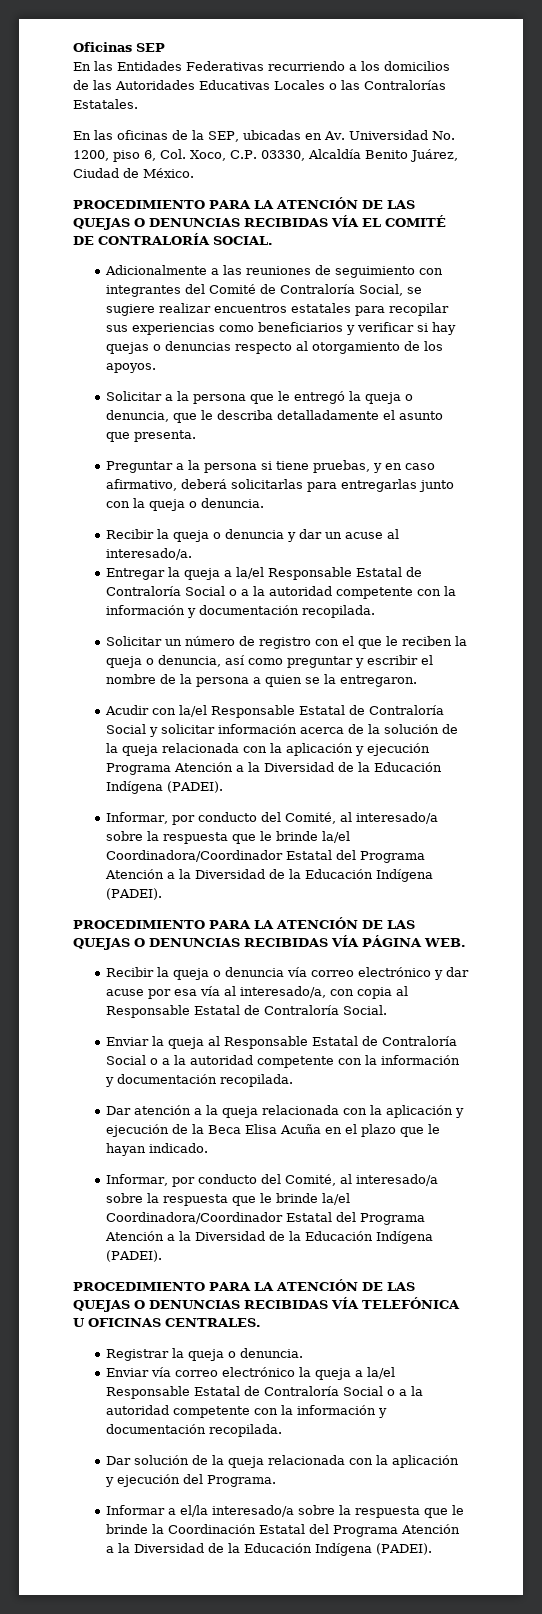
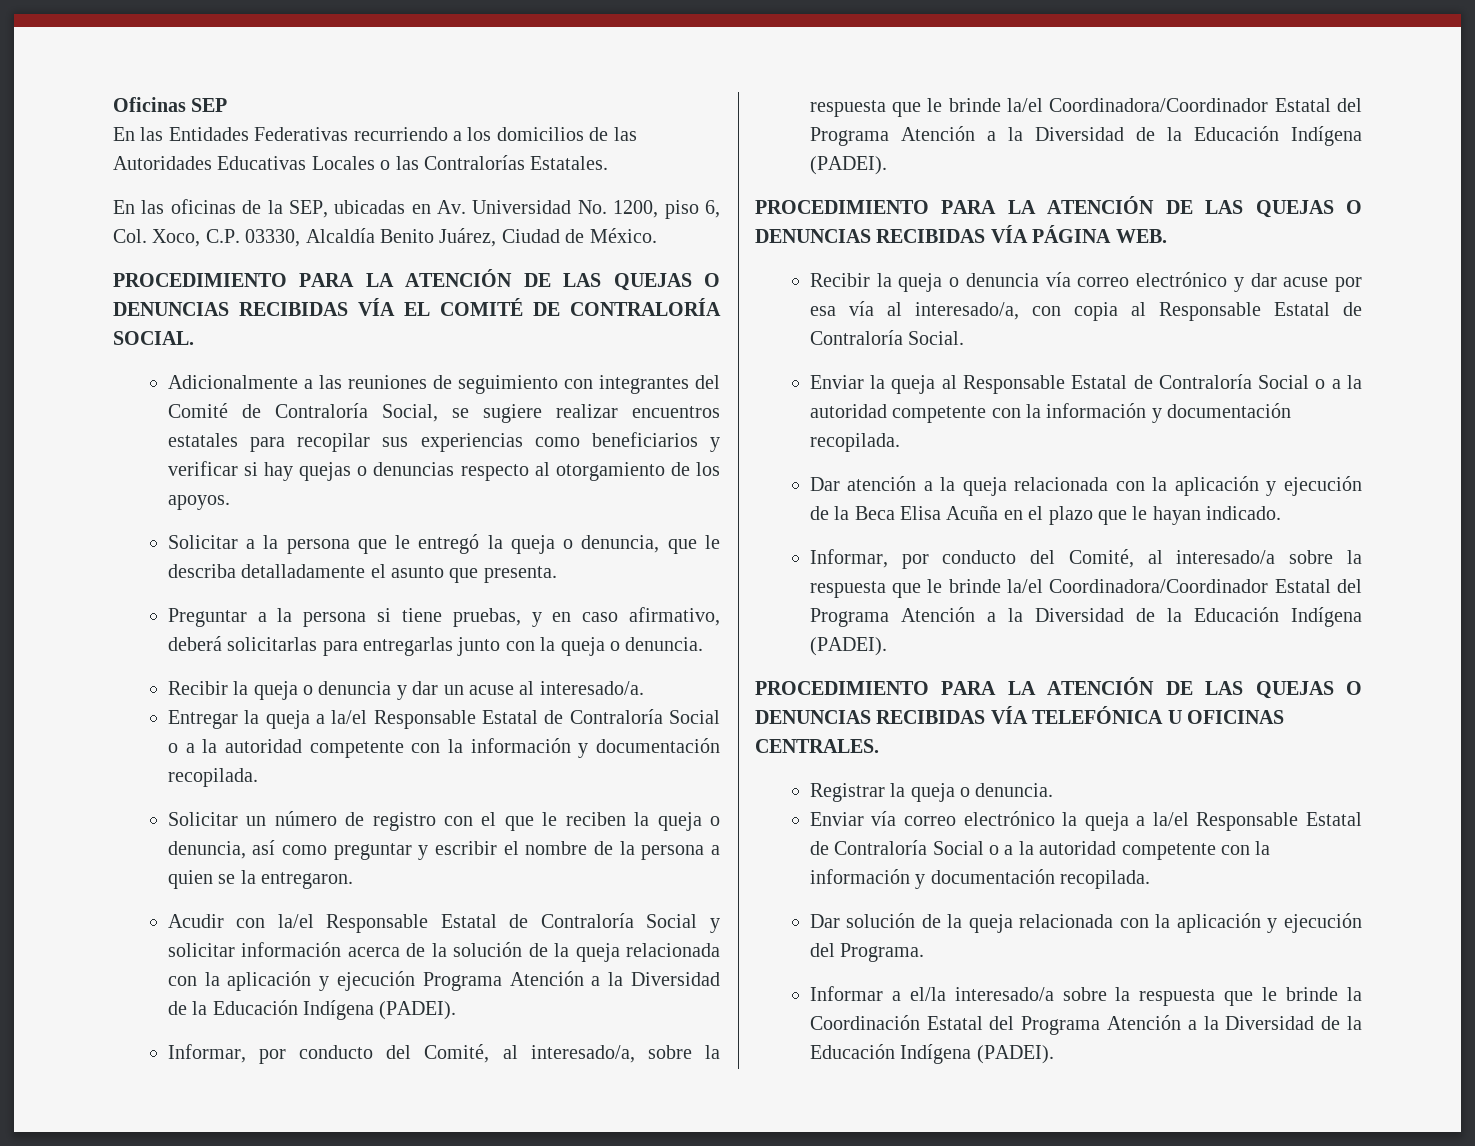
  Acudir con la/el Responsable Estatal de Contraloría Social y solicitar información acerca de la solución de la queja relacionada con la aplicación y ejecución Programa Atención a la Diversidad de la Educación Indígena (PADEI).
- Informar, por conducto del Comité, al interesado/a sobre la respuesta que le brinde la/el Coordinadora/Coordinador Estatal del Programa Atención a la Diversidad de la Educación Indígena (PADEI).
+ Informar, por conducto del Comité, al interesado/a, sobre la respuesta que le brinde la/el Coordinadora/Coordinador Estatal del Programa Atención a la Diversidad de la Educación Indígena (PADEI).

